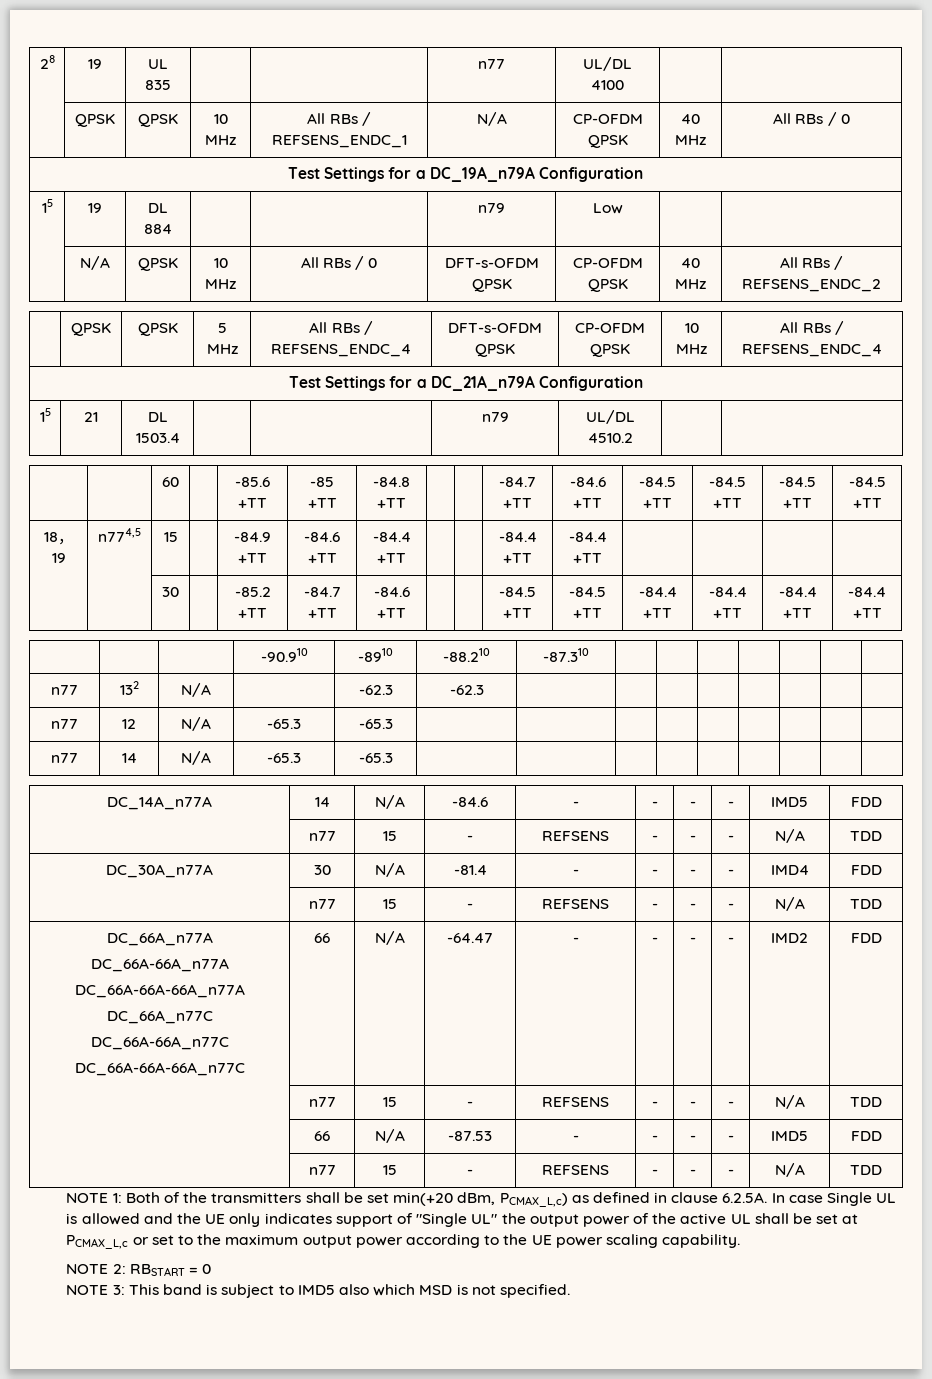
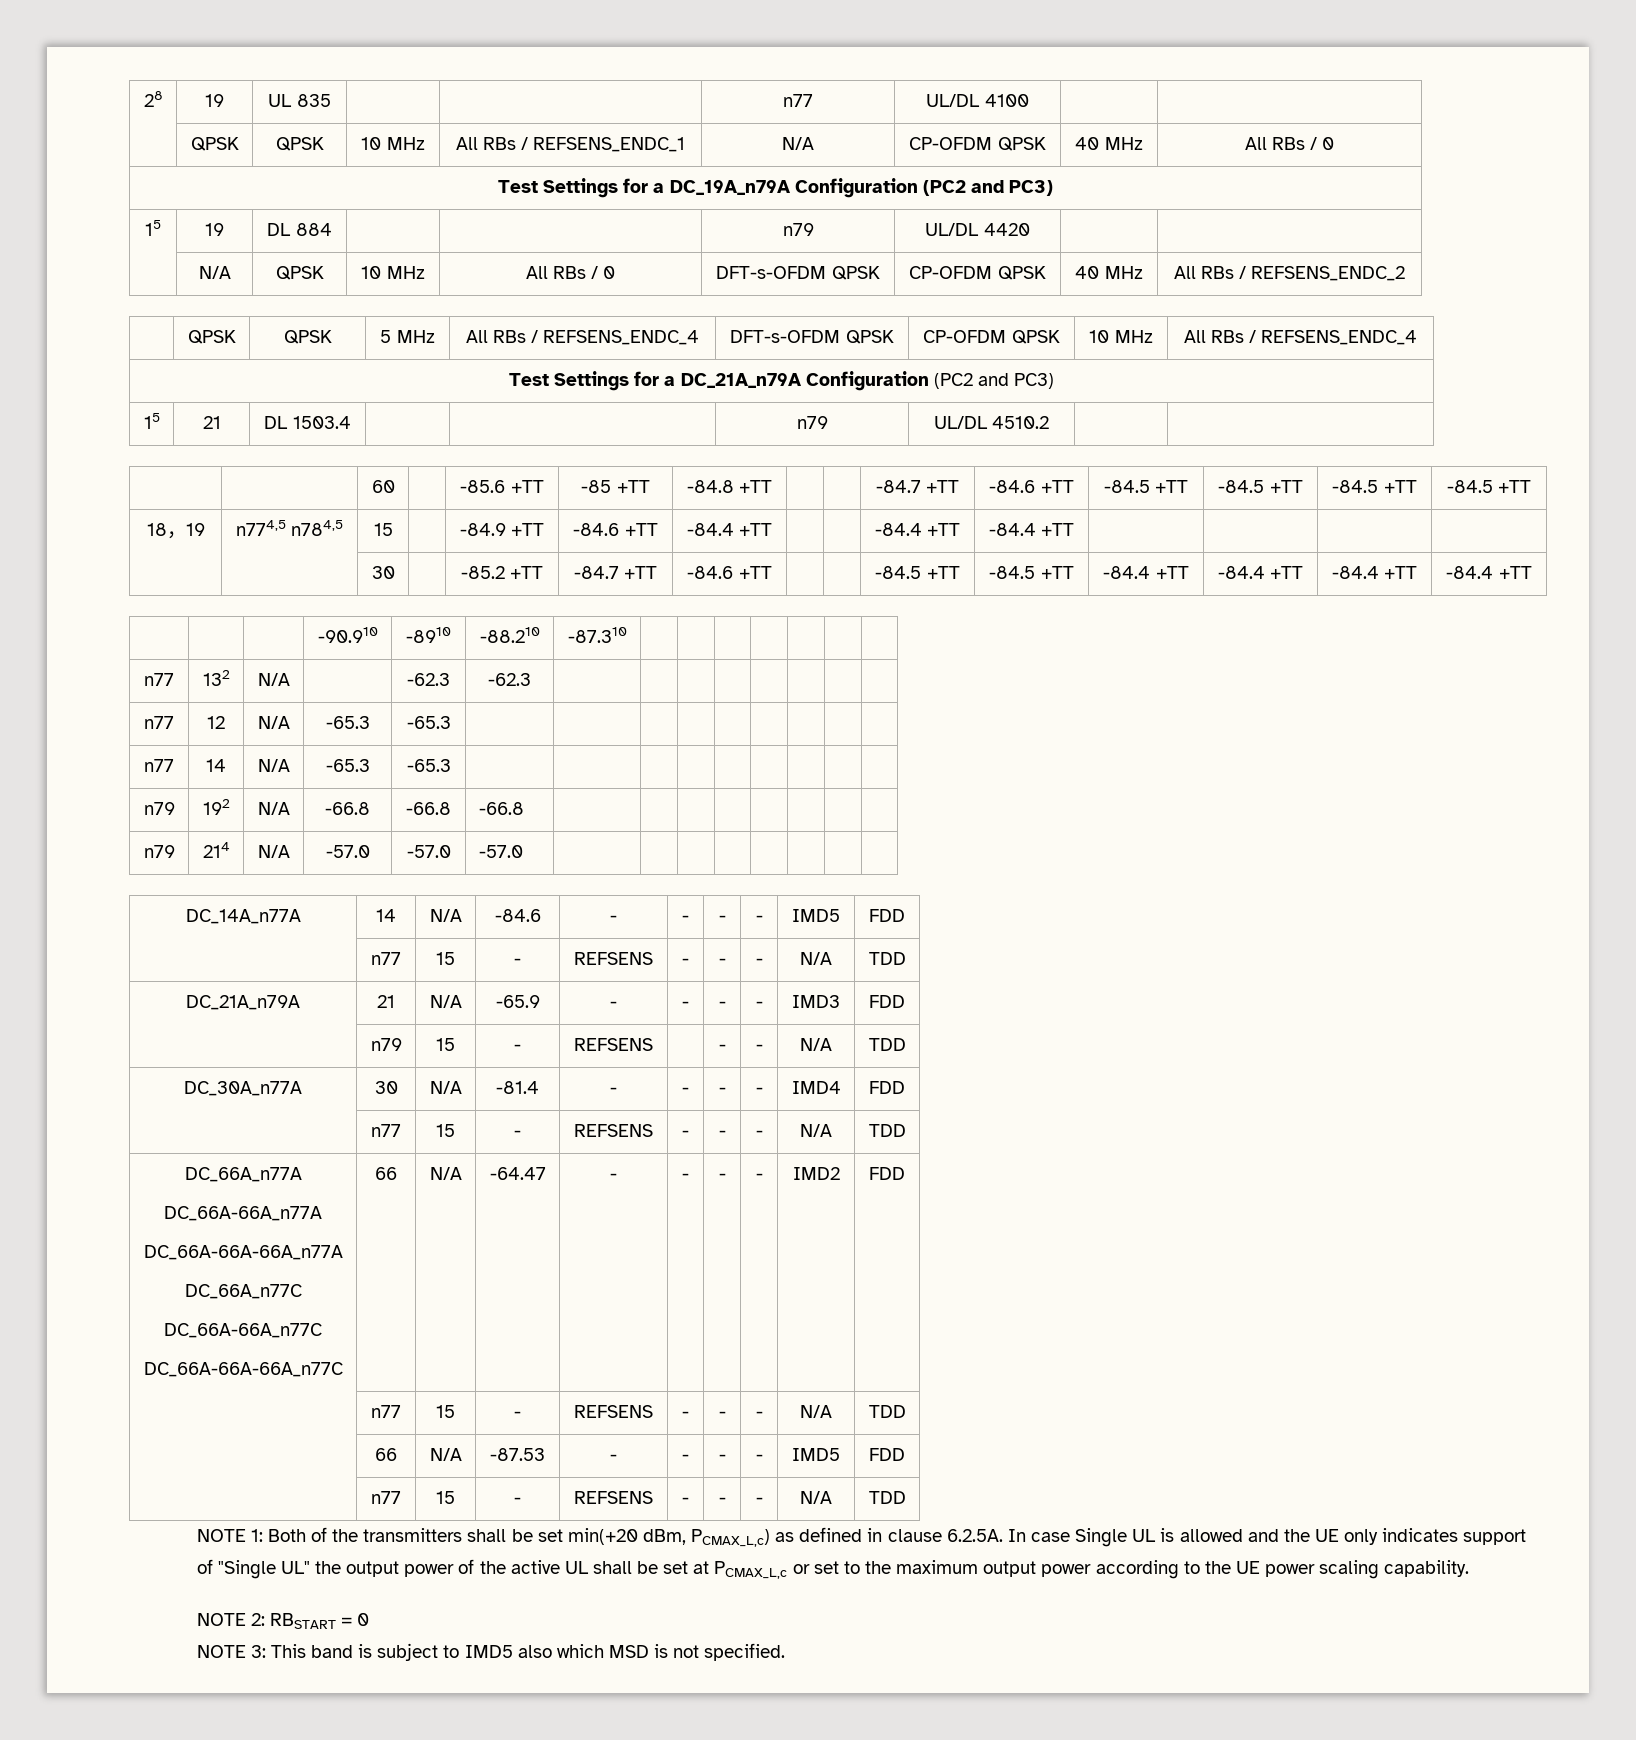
- Test Settings for a DC_19A_n79A Configuration
+ Test Settings for a DC_19A_n79A Configuration (PC2 and PC3)
- 15 | 19 | DL 884 | | | n79 | Low | |
+ 15 | 19 | DL 884 | | | n79 | UL/DL 4420 | |
- Test Settings for a DC_21A_n79A Configuration
+ Test Settings for a DC_21A_n79A Configuration (PC2 and PC3)
- 18，19 | n774,5 | 15 | | -84.9 +TT | -84.6 +TT | -84.4 +TT | | | -84.4 +TT | -84.4 +TT | | | |
+ 18，19 | n774,5 n784,5 | 15 | | -84.9 +TT | -84.6 +TT | -84.4 +TT | | | -84.4 +TT | -84.4 +TT | | | |
+ n79 | 192 | N/A | -66.8 | -66.8 | -66.8 | | | | | | | |
+ n79 | 214 | N/A | -57.0 | -57.0 | -57.0 | | | | | | | |
+ DC_21A_n79A | 21 | N/A | -65.9 | - | - | - | - | IMD3 | FDD
+ | n79 | 15 | - | REFSENS | | - | - | N/A | TDD

